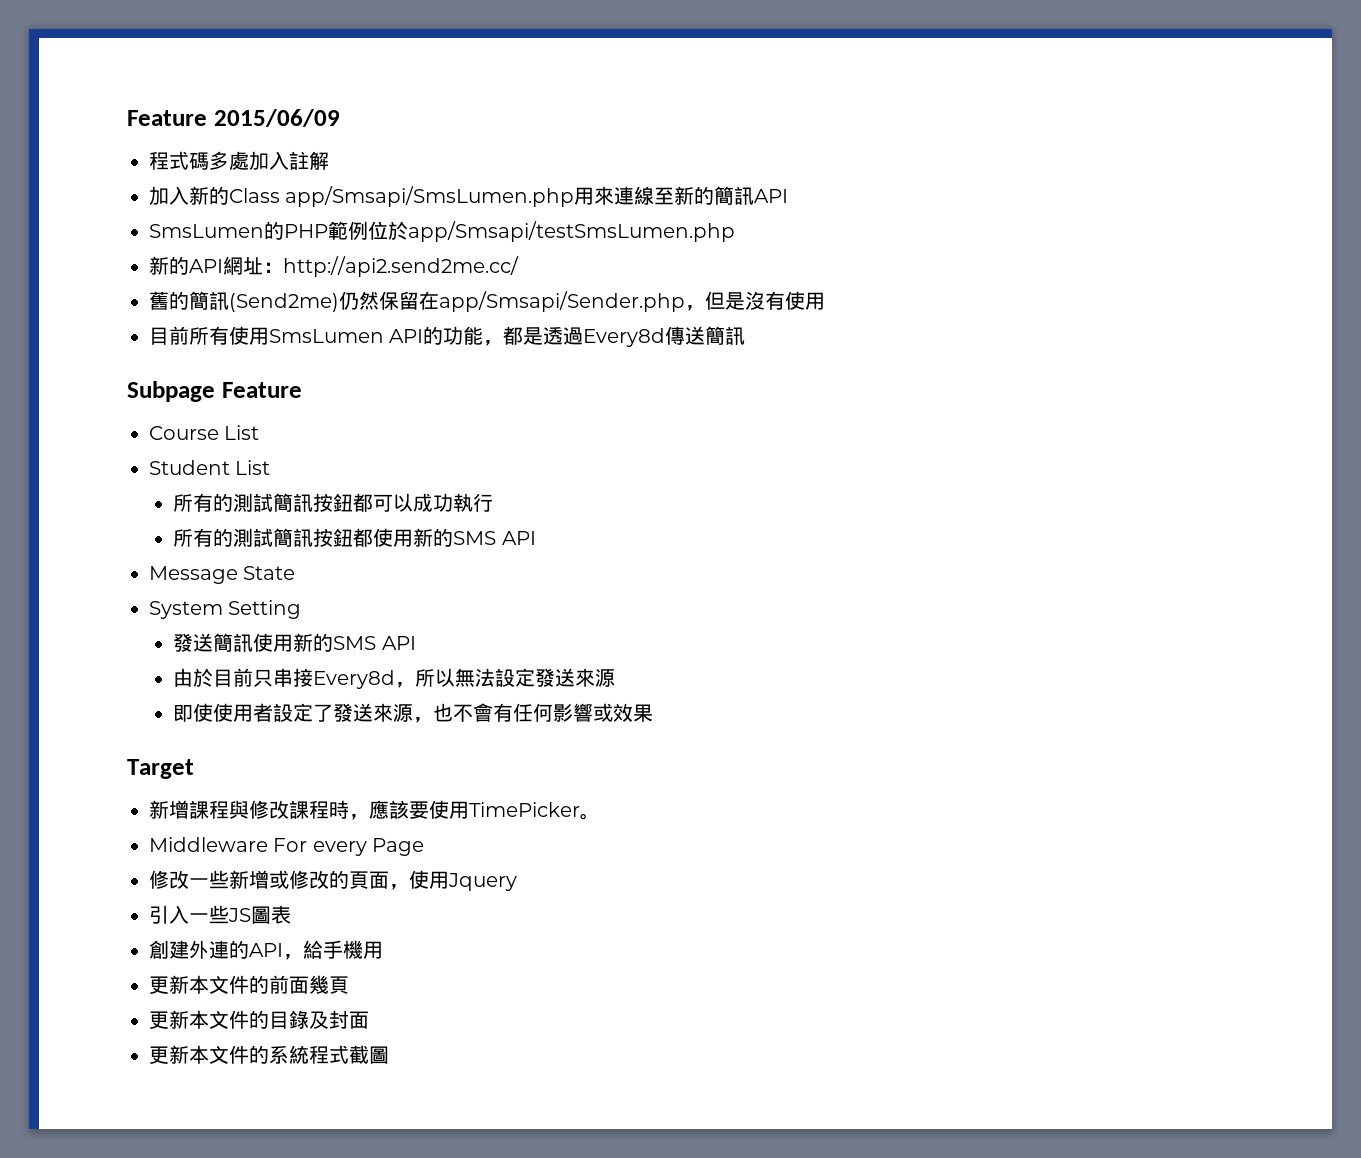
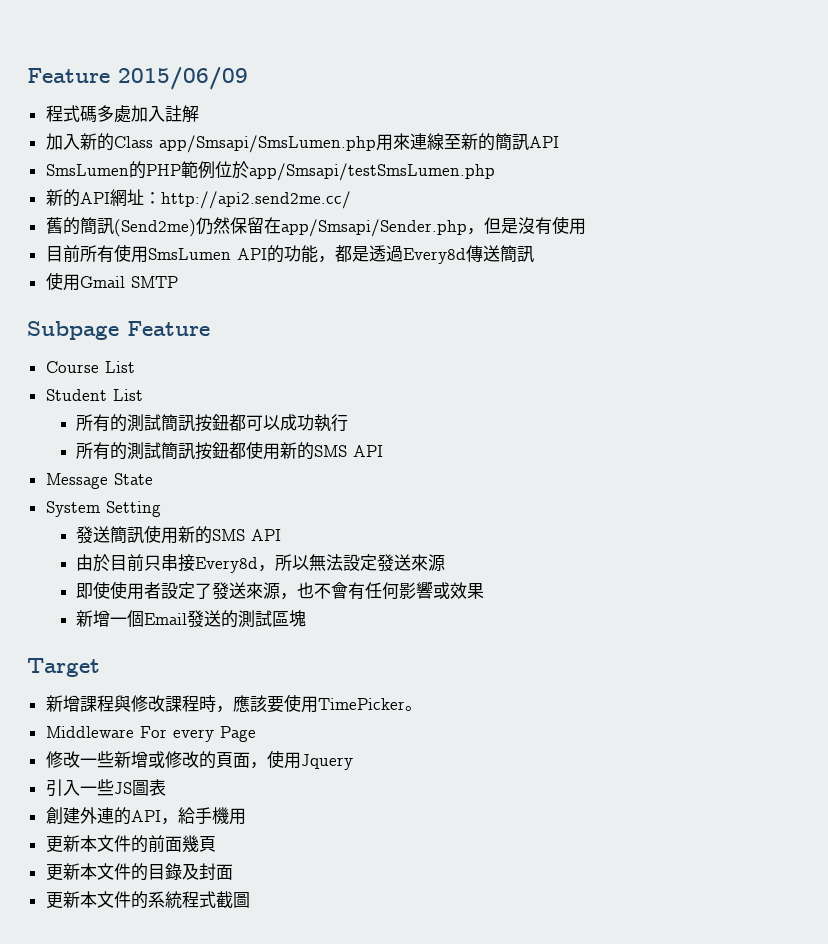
+ 使用Gmail SMTP
+ 新增一個Email發送的測試區塊

